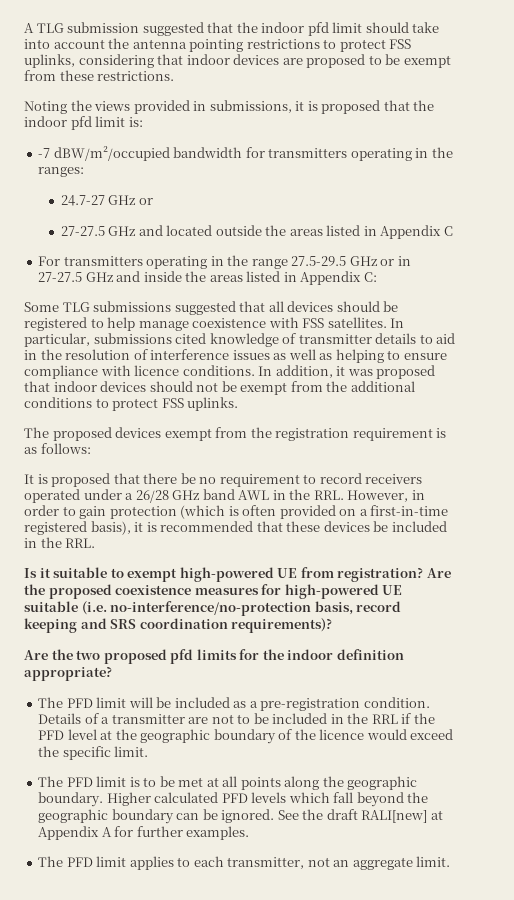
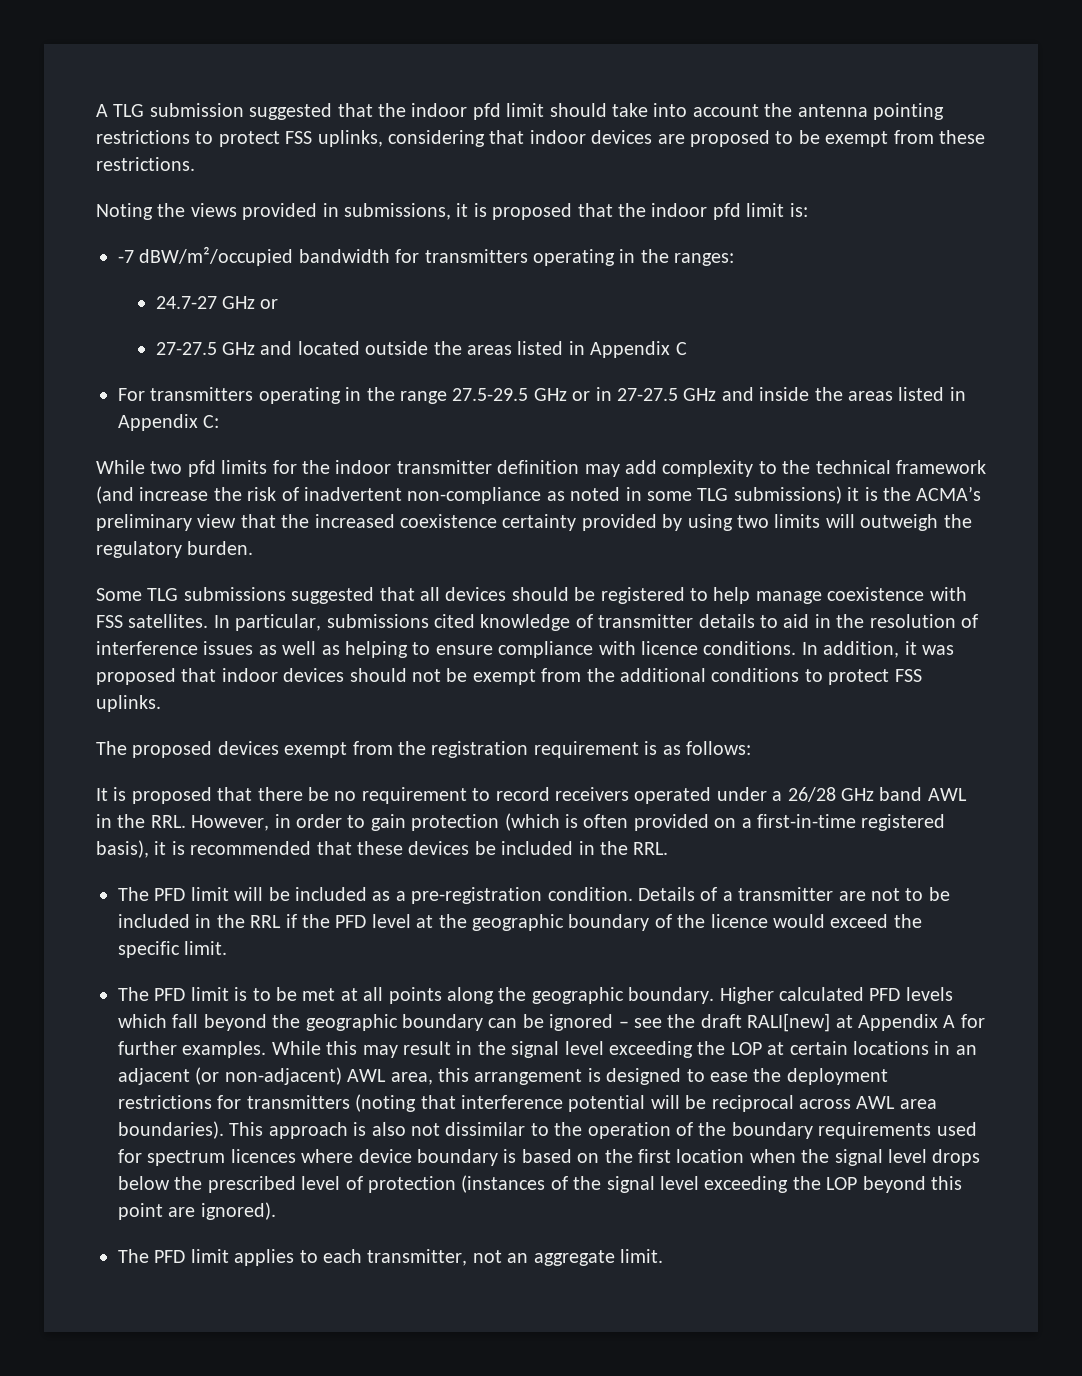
+ While two pfd limits for the indoor transmitter definition may add complexity to the technical framework (and increase the risk of inadvertent non-compliance as noted in some TLG submissions) it is the ACMA’s preliminary view that the increased coexistence certainty provided by using two limits will outweigh the regulatory burden.
- Is it suitable to exempt high-powered UE from registration? Are the proposed coexistence measures for high-powered UE suitable (i.e. no-interference/no-protection basis, record keeping and SRS coordination requirements)?
- Are the two proposed pfd limits for the indoor definition appropriate?
- Higher calculated PFD levels which fall beyond the geographic boundary can be ignored. See the draft RALI[new] at Appendix A for further examples.
+ Higher calculated PFD levels which fall beyond the geographic boundary can be ignored – see the draft RALI[new] at Appendix A for further examples. While this may result in the signal level exceeding the LOP at certain locations in an adjacent (or non-adjacent) AWL area, this arrangement is designed to ease the deployment restrictions for transmitters (noting that interference potential will be reciprocal across AWL area boundaries). This approach is also not dissimilar to the operation of the boundary requirements used for spectrum licences where device boundary is based on the first location when the signal level drops below the prescribed level of protection (instances of the signal level exceeding the LOP beyond this point are ignored).

